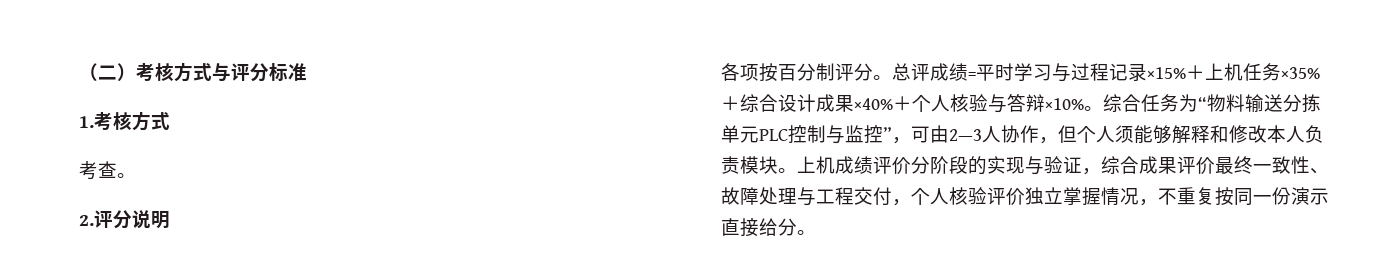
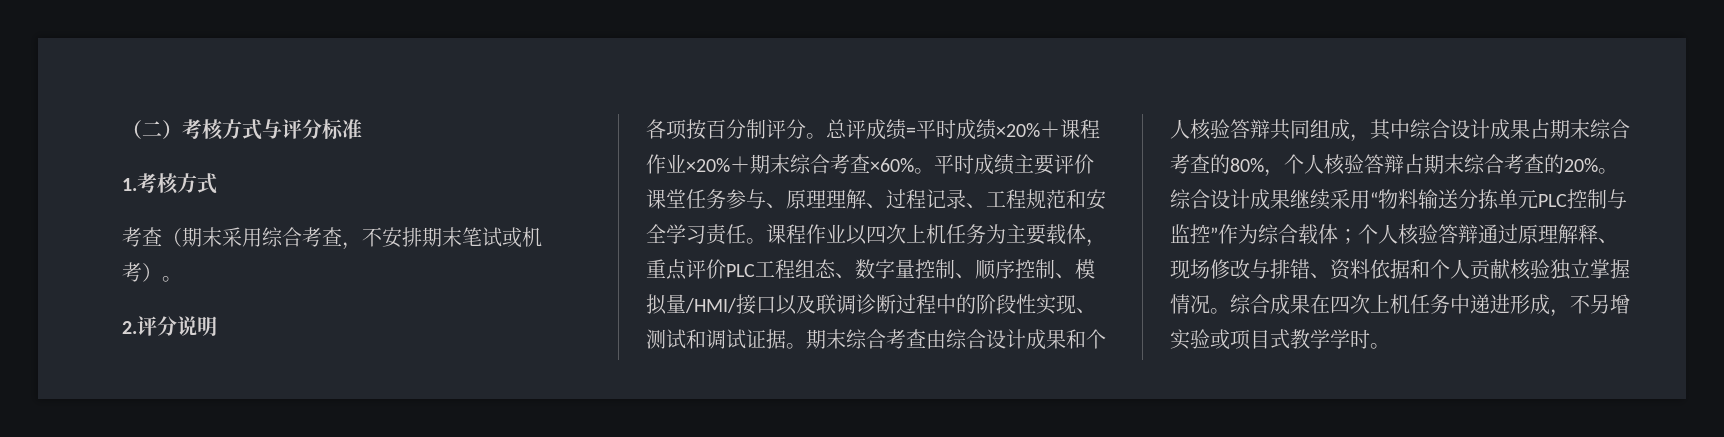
- 考查。
+ 考查（期末采用综合考查，不安排期末笔试或机考）。
- 总评成绩=平时学习与过程记录×15%＋上机任务×35%＋综合设计成果×40%＋个人核验与答辩×10%。综合任务为“物料输送分拣单元PLC控制与监控”，可由2—3人协作，但个人须能够解释和修改本人负责模块。上机成绩评价分阶段的实现与验证，综合成果评价最终一致性、故障处理与工程交付，个人核验评价独立掌握情况，不重复按同一份演示直接给分。
+ 总评成绩=平时成绩×20%＋课程作业×20%＋期末综合考查×60%。平时成绩主要评价课堂任务参与、原理理解、过程记录、工程规范和安全学习责任。课程作业以四次上机任务为主要载体，重点评价PLC工程组态、数字量控制、顺序控制、模拟量/HMI/接口以及联调诊断过程中的阶段性实现、测试和调试证据。期末综合考查由综合设计成果和个人核验答辩共同组成，其中综合设计成果占期末综合考查的80%，个人核验答辩占期末综合考查的20%。综合设计成果继续采用“物料输送分拣单元PLC控制与监控”作为综合载体；个人核验答辩通过原理解释、现场修改与排错、资料依据和个人贡献核验独立掌握情况。综合成果在四次上机任务中递进形成，不另增实验或项目式教学学时。

